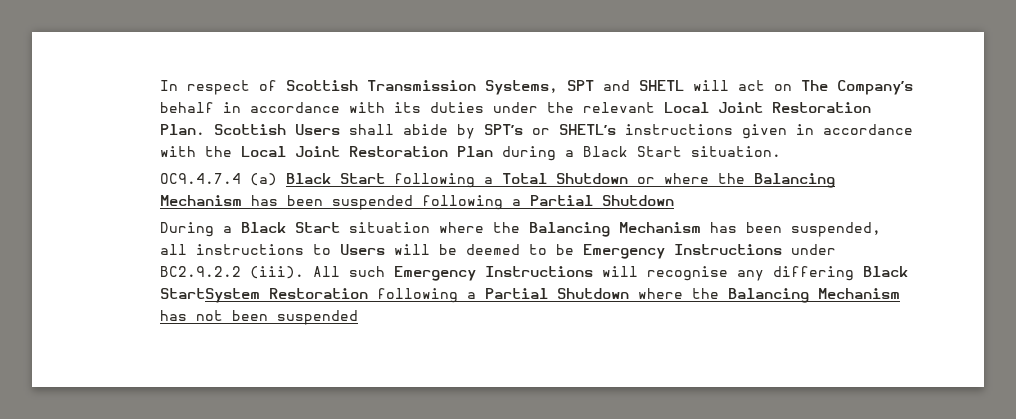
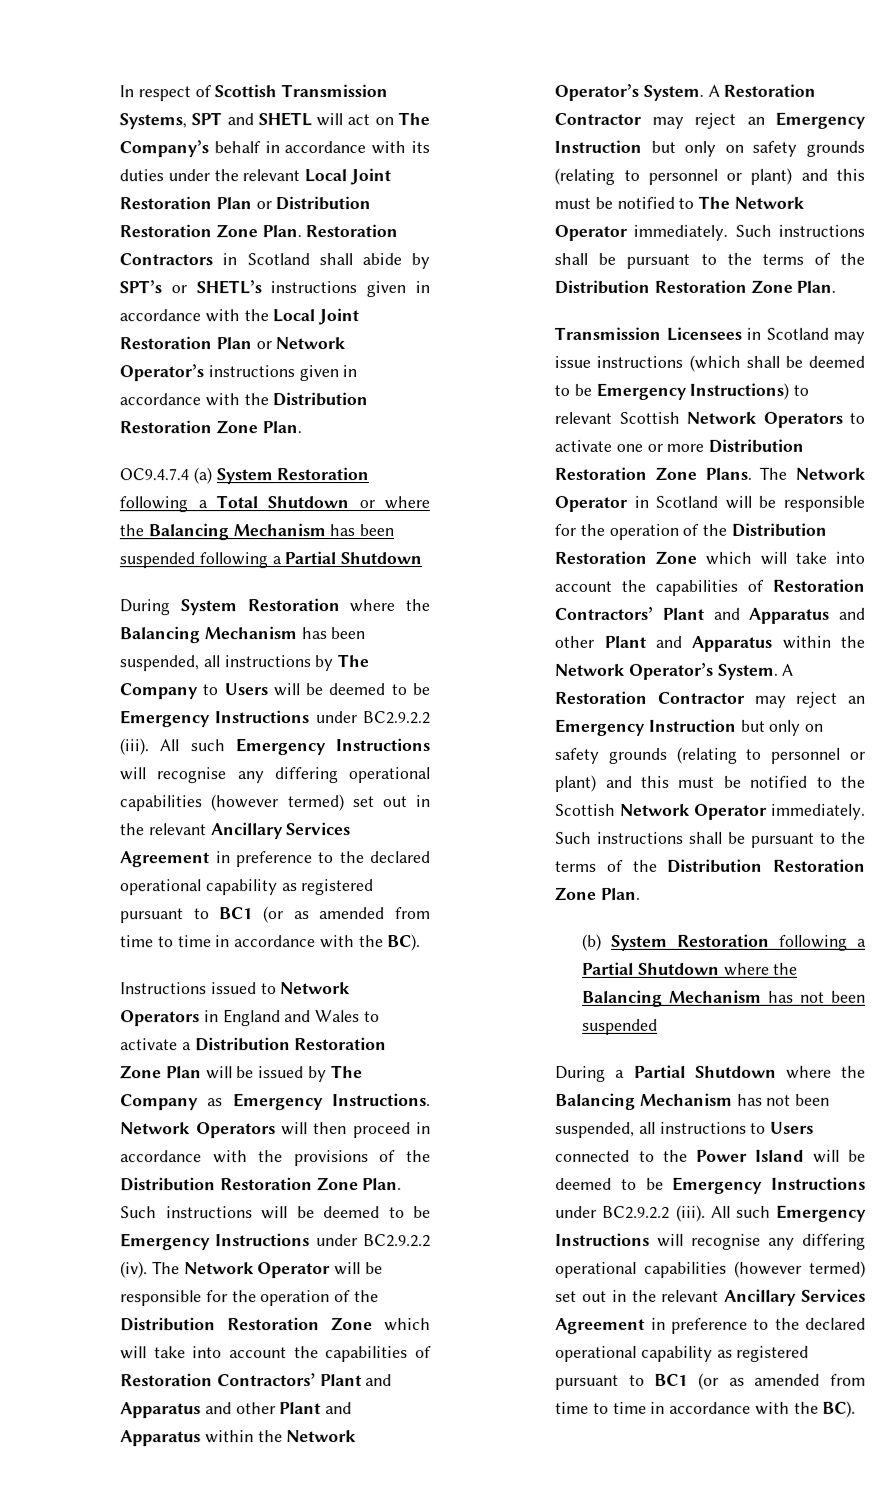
- In respect of Scottish Transmission Systems, SPT and SHETL will act on The Company’s behalf in accordance with its duties under the relevant Local Joint Restoration Plan. Scottish Users shall abide by SPT’s or SHETL’s instructions given in accordance with the Local Joint Restoration Plan during a Black Start situation.
+ In respect of Scottish Transmission Systems, SPT and SHETL will act on The Company’s behalf in accordance with its duties under the relevant Local Joint Restoration Plan or Distribution Restoration Zone Plan. Restoration Contractors in Scotland shall abide by SPT’s or SHETL’s instructions given in accordance with the Local Joint Restoration Plan or Network Operator’s instructions given in accordance with the Distribution Restoration Zone Plan.
- OC9.4.7.4 (a) Black Start following a Total Shutdown or where the Balancing Mechanism has been suspended following a Partial Shutdown
+ OC9.4.7.4 (a) System Restoration following a Total Shutdown or where the Balancing Mechanism has been suspended following a Partial Shutdown
- During a Black Start situation where the Balancing Mechanism has been suspended, all instructions to Users will be deemed to be Emergency Instructions under BC2.9.2.2 (iii). All such Emergency Instructions will recognise any differing Black StartSystem Restoration following a Partial Shutdown where the Balancing Mechanism has not been suspended
+ During System Restoration where the Balancing Mechanism has been suspended, all instructions by The Company to Users will be deemed to be Emergency Instructions under BC2.9.2.2 (iii). All such Emergency Instructions will recognise any differing operational capabilities (however termed) set out in the relevant Ancillary Services Agreement in preference to the declared operational capability as registered pursuant to BC1 (or as amended from time to time in accordance with the BC).
+ Instructions issued to Network Operators in England and Wales to activate a Distribution Restoration Zone Plan will be issued by The Company as Emergency Instructions. Network Operators will then proceed in accordance with the provisions of the Distribution Restoration Zone Plan. Such instructions will be deemed to be Emergency Instructions under BC2.9.2.2 (iv). The Network Operator will be responsible for the operation of the Distribution Restoration Zone which will take into account the capabilities of Restoration Contractors’ Plant and Apparatus and other Plant and Apparatus within the Network Operator’s System. A Restoration Contractor may reject an Emergency Instruction but only on safety grounds (relating to personnel or plant) and this must be notified to The Network Operator immediately. Such instructions shall be pursuant to the terms of the Distribution Restoration Zone Plan.
+ Transmission Licensees in Scotland may issue instructions (which shall be deemed to be Emergency Instructions) to relevant Scottish Network Operators to activate one or more Distribution Restoration Zone Plans. The Network Operator in Scotland will be responsible for the operation of the Distribution Restoration Zone which will take into account the capabilities of Restoration Contractors’ Plant and Apparatus and other Plant and Apparatus within the Network Operator’s System. A Restoration Contractor may reject an Emergency Instruction but only on safety grounds (relating to personnel or plant) and this must be notified to the Scottish Network Operator immediately. Such instructions shall be pursuant to the terms of the Distribution Restoration Zone Plan.
+ (b) System Restoration following a Partial Shutdown where the Balancing Mechanism has not been suspended
+ During a Partial Shutdown where the Balancing Mechanism has not been suspended, all instructions to Users connected to the Power Island will be deemed to be Emergency Instructions under BC2.9.2.2 (iii). All such Emergency Instructions will recognise any differing operational capabilities (however termed) set out in the relevant Ancillary Services Agreement in preference to the declared operational capability as registered pursuant to BC1 (or as amended from time to time in accordance with the BC).

